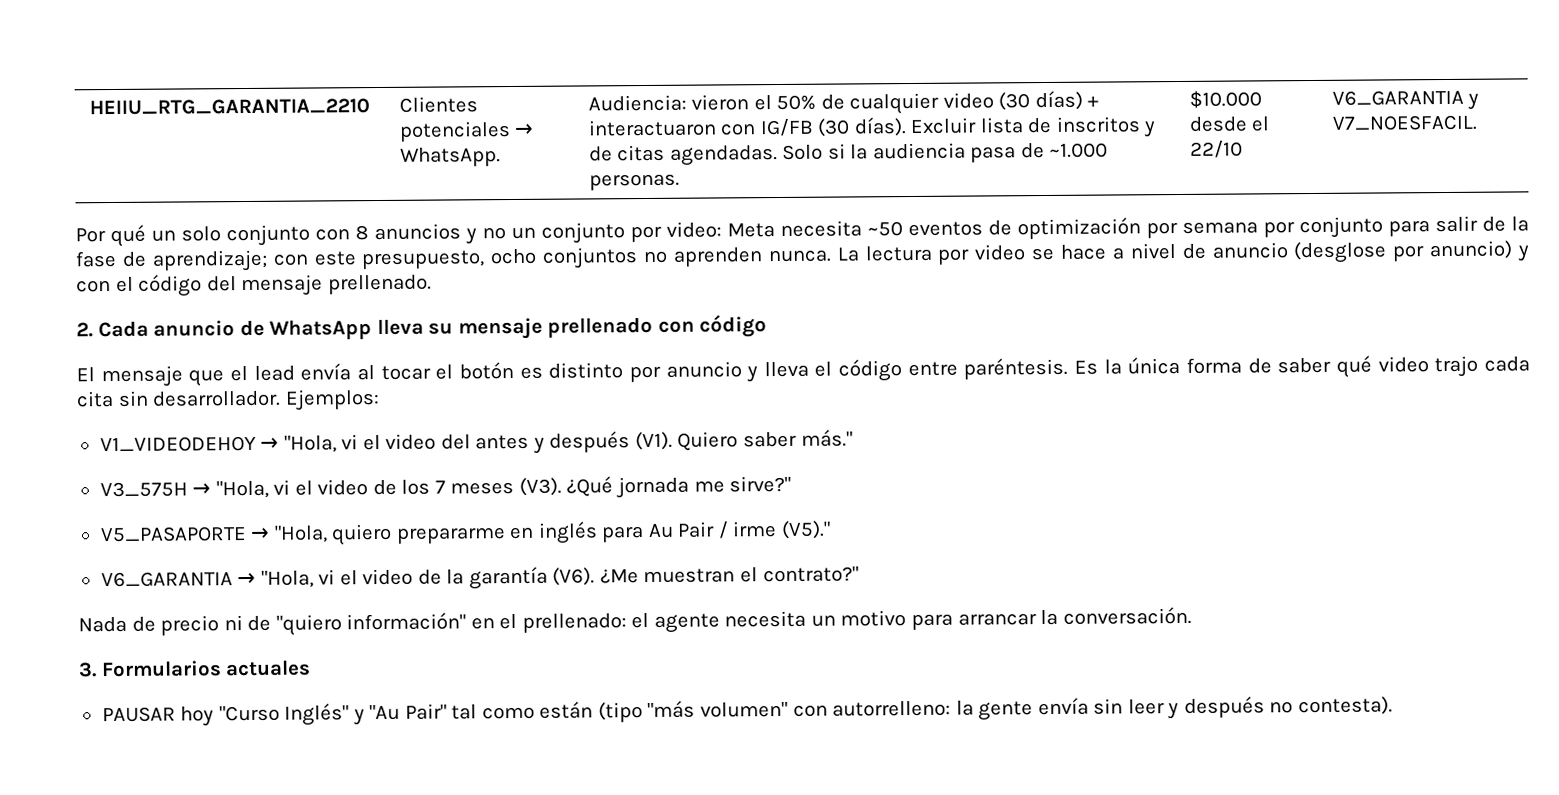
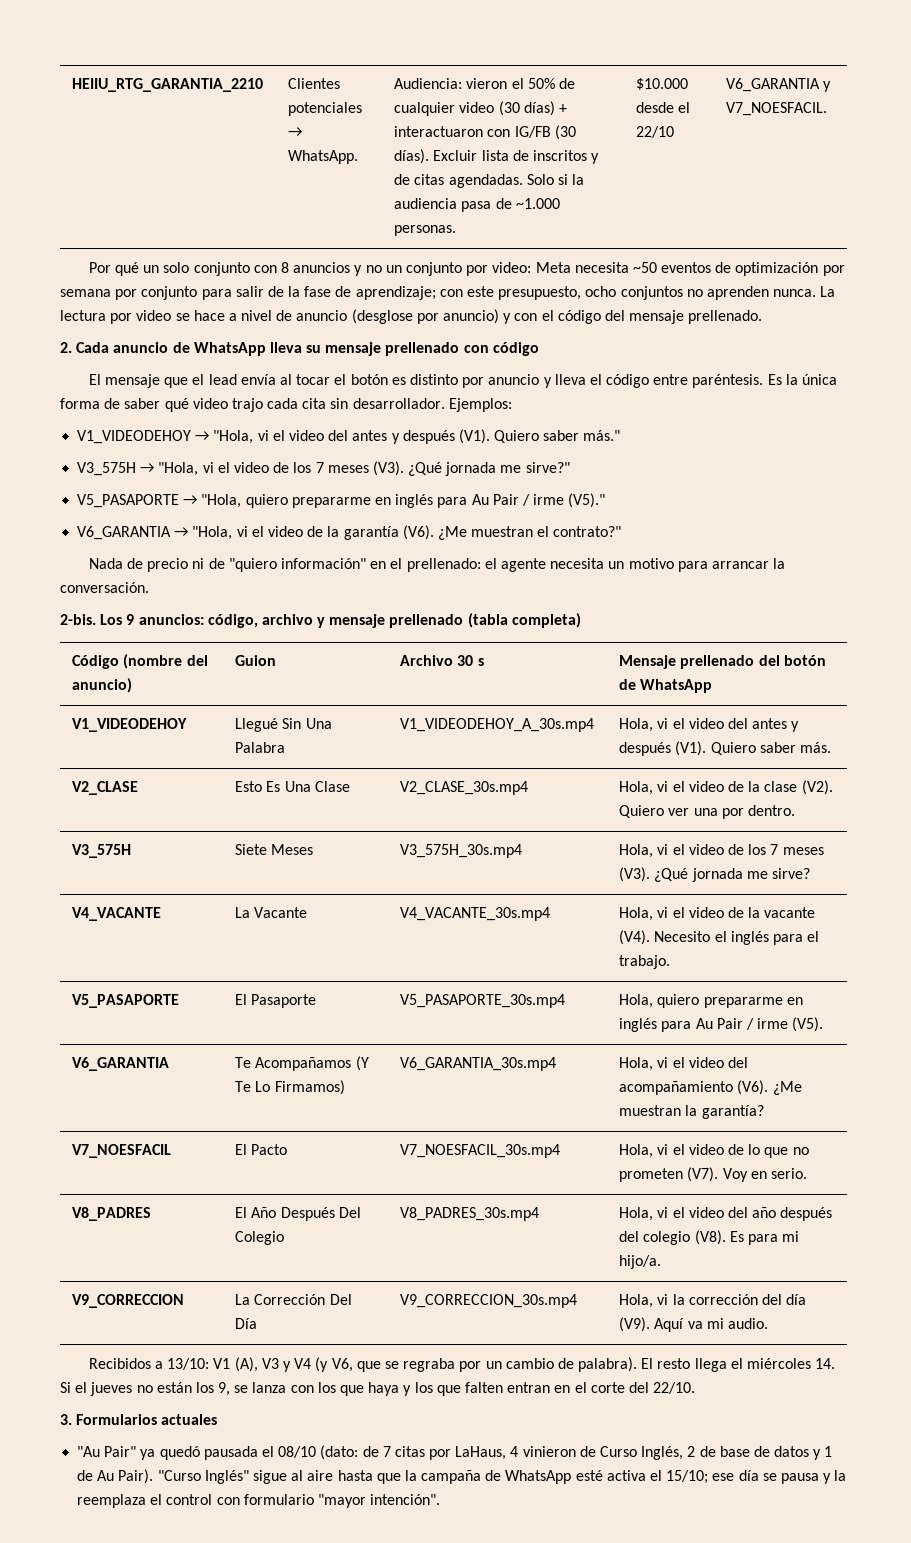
+ 2-bis. Los 9 anuncios: código, archivo y mensaje prellenado (tabla completa)
+ Código (nombre del anuncio) | Guion | Archivo 30 s | Mensaje prellenado del botón de WhatsApp
+ V1_VIDEODEHOY | Llegué Sin Una Palabra | V1_VIDEODEHOY_A_30s.mp4 | Hola, vi el video del antes y después (V1). Quiero saber más.
+ V2_CLASE | Esto Es Una Clase | V2_CLASE_30s.mp4 | Hola, vi el video de la clase (V2). Quiero ver una por dentro.
+ V3_575H | Siete Meses | V3_575H_30s.mp4 | Hola, vi el video de los 7 meses (V3). ¿Qué jornada me sirve?
+ V4_VACANTE | La Vacante | V4_VACANTE_30s.mp4 | Hola, vi el video de la vacante (V4). Necesito el inglés para el trabajo.
+ V5_PASAPORTE | El Pasaporte | V5_PASAPORTE_30s.mp4 | Hola, quiero prepararme en inglés para Au Pair / irme (V5).
+ V6_GARANTIA | Te Acompañamos (Y Te Lo Firmamos) | V6_GARANTIA_30s.mp4 | Hola, vi el video del acompañamiento (V6). ¿Me muestran la garantía?
+ V7_NOESFACIL | El Pacto | V7_NOESFACIL_30s.mp4 | Hola, vi el video de lo que no prometen (V7). Voy en serio.
+ V8_PADRES | El Año Después Del Colegio | V8_PADRES_30s.mp4 | Hola, vi el video del año después del colegio (V8). Es para mi hijo/a.
+ V9_CORRECCION | La Corrección Del Día | V9_CORRECCION_30s.mp4 | Hola, vi la corrección del día (V9). Aquí va mi audio.
+ Recibidos a 13/10: V1 (A), V3 y V4 (y V6, que se regraba por un cambio de palabra). El resto llega el miércoles 14. Si el jueves no están los 9, se lanza con los que haya y los que falten entran en el corte del 22/10.
  3. Formularios actuales
- PAUSAR hoy "Curso Inglés" y "Au Pair" tal como están (tipo "más volumen" con autorrelleno: la gente envía sin leer y después no contesta).
+ "Au Pair" ya quedó pausada el 08/10 (dato: de 7 citas por LaHaus, 4 vinieron de Curso Inglés, 2 de base de datos y 1 de Au Pair). "Curso Inglés" sigue al aire hasta que la campaña de WhatsApp esté activa el 15/10; ese día se pausa y la reemplaza el control con formulario "mayor intención".

